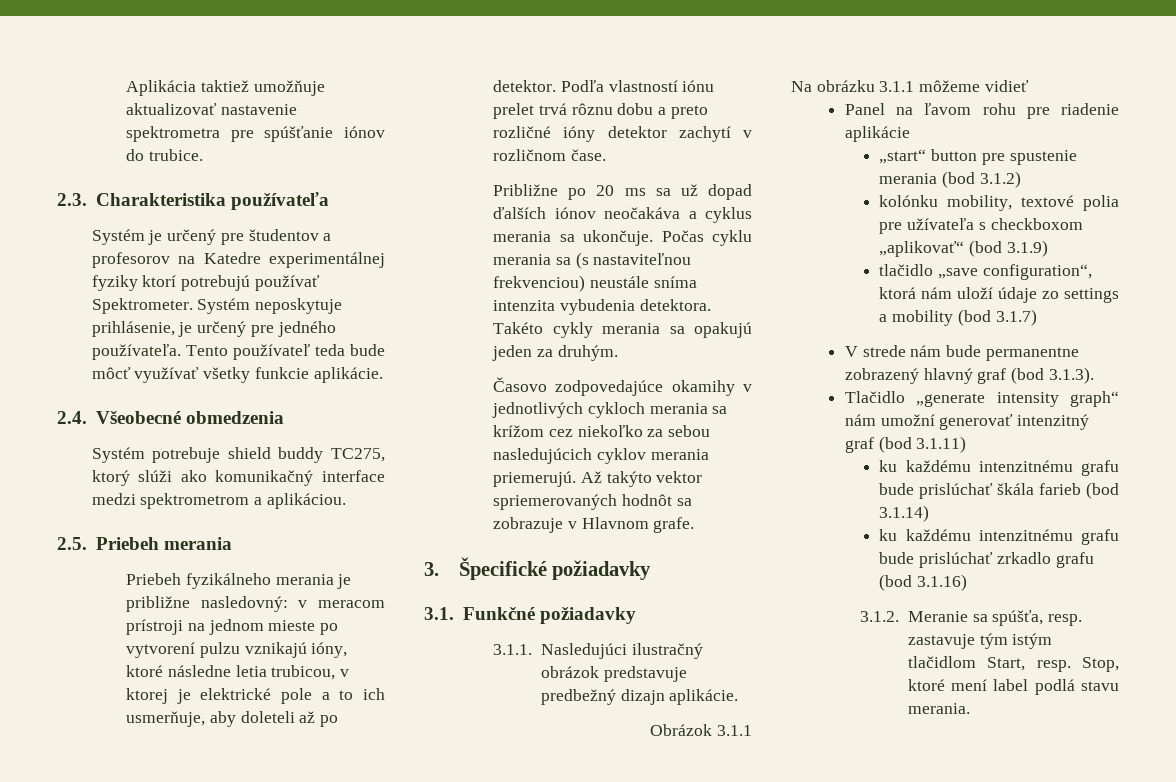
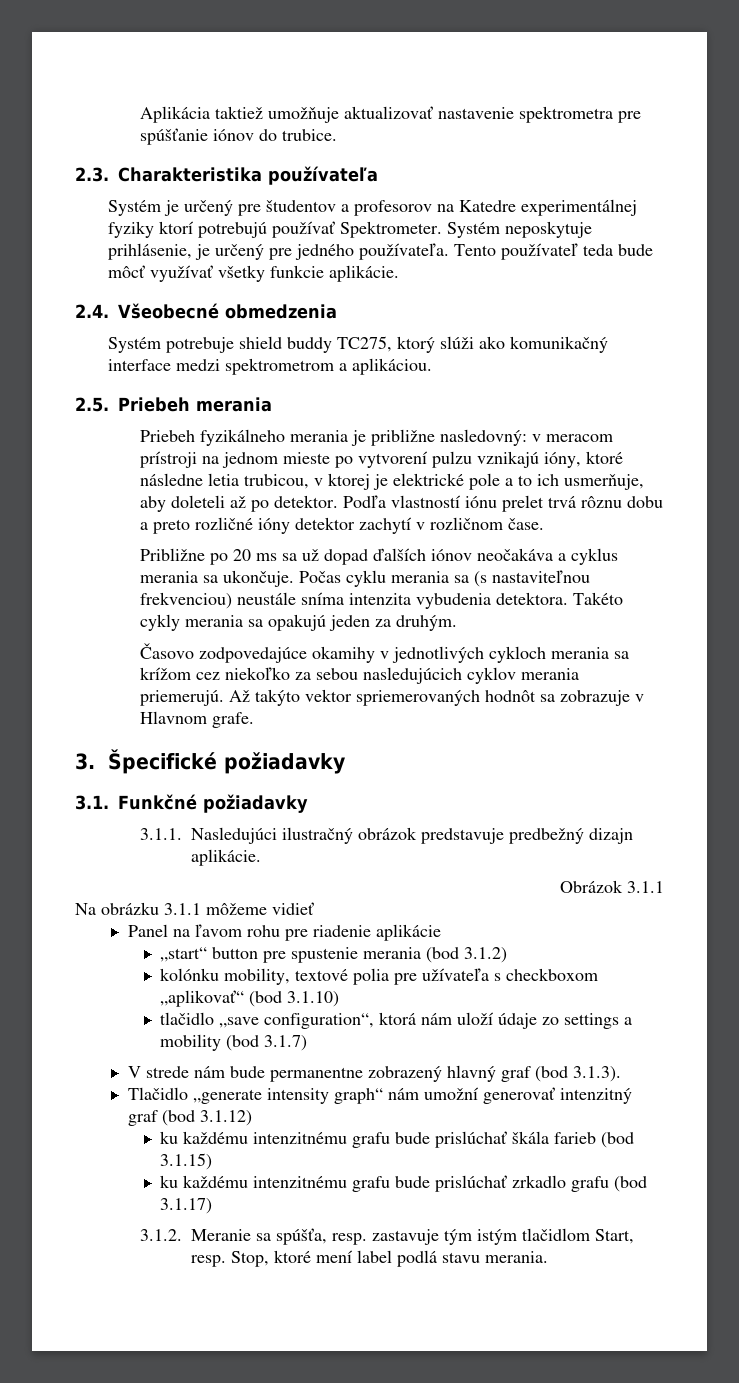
- kolónku mobility, textové polia pre užívateľa s checkboxom „aplikovať“ (bod 3.1.9)
+ kolónku mobility, textové polia pre užívateľa s checkboxom „aplikovať“ (bod 3.1.10)
- Tlačidlo „generate intensity graph“ nám umožní generovať intenzitný graf (bod 3.1.11)
+ Tlačidlo „generate intensity graph“ nám umožní generovať intenzitný graf (bod 3.1.12)
- ku každému intenzitnému grafu bude prislúchať škála farieb (bod 3.1.14)
+ ku každému intenzitnému grafu bude prislúchať škála farieb (bod 3.1.15)
- ku každému intenzitnému grafu bude prislúchať zrkadlo grafu (bod 3.1.16)
+ ku každému intenzitnému grafu bude prislúchať zrkadlo grafu (bod 3.1.17)

